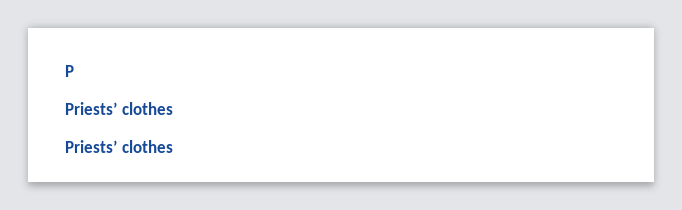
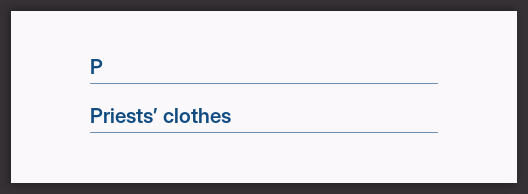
  P
- Priests’ clothes

